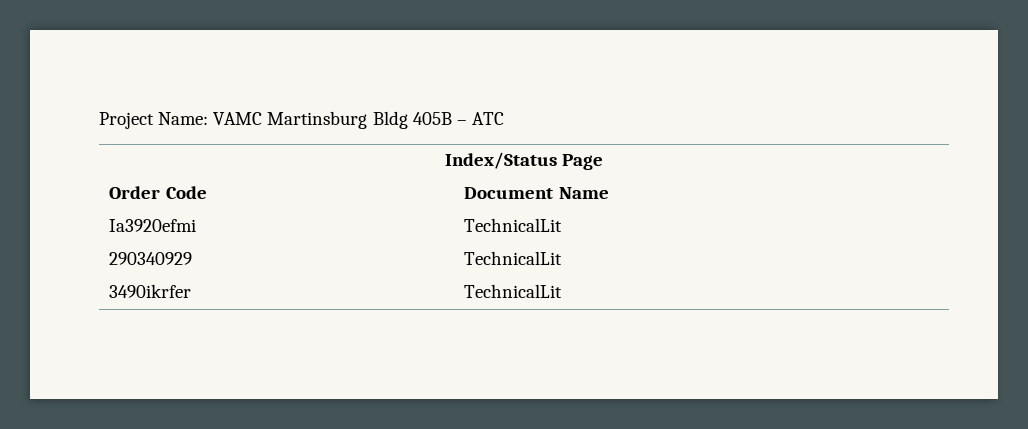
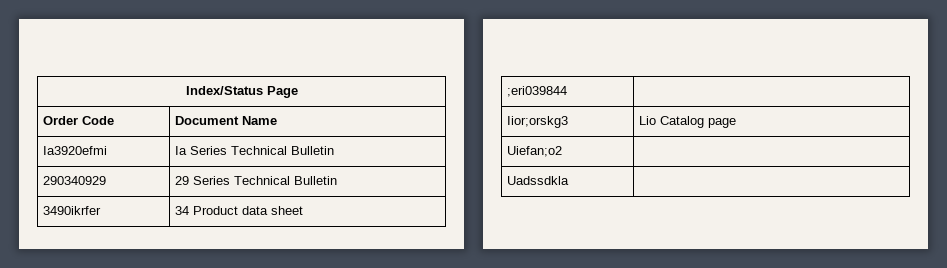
- Project Name: VAMC Martinsburg Bldg 405B – ATC
- Ia3920efmi | TechnicalLit
- 290340929 | TechnicalLit
- 3490ikrfer | TechnicalLit
+ Ia3920efmi | Ia Series Technical Bulletin
+ 290340929 | 29 Series Technical Bulletin
+ 3490ikrfer | 34 Product data sheet
+ ;eri039844 |
+ Iior;orskg3 | Lio Catalog page
+ Uiefan;o2 |
+ Uadssdkla |

